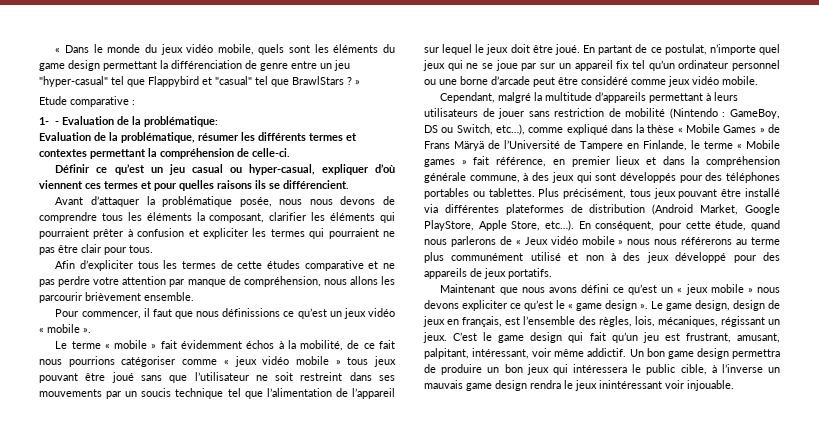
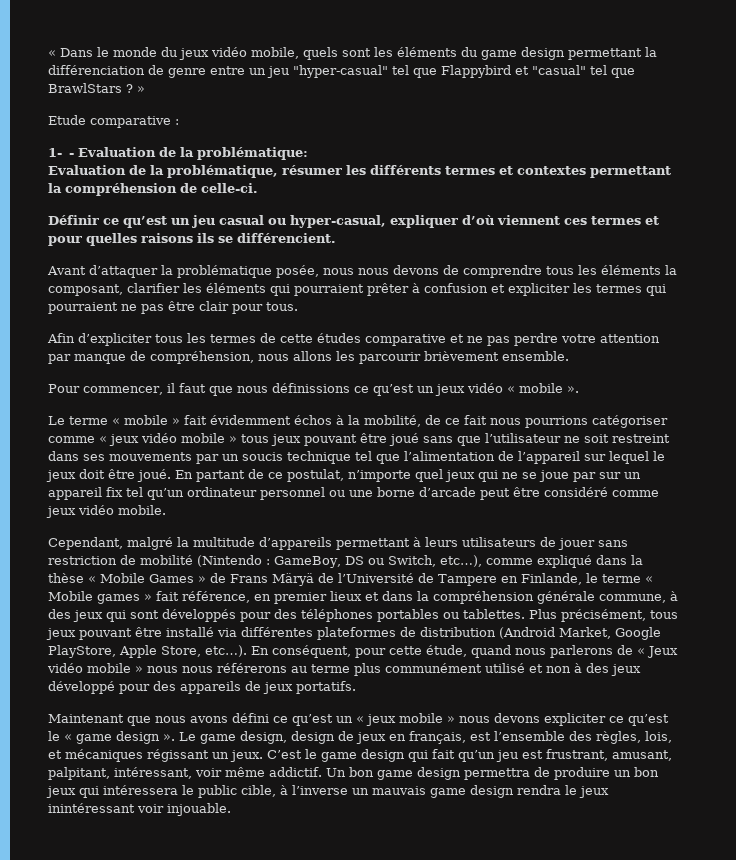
- Le game design, design de jeux en français, est l’ensemble des règles, lois, mécaniques, régissant un jeux.
+ Le game design, design de jeux en français, est l’ensemble des règles, lois, et mécaniques régissant un jeux.

